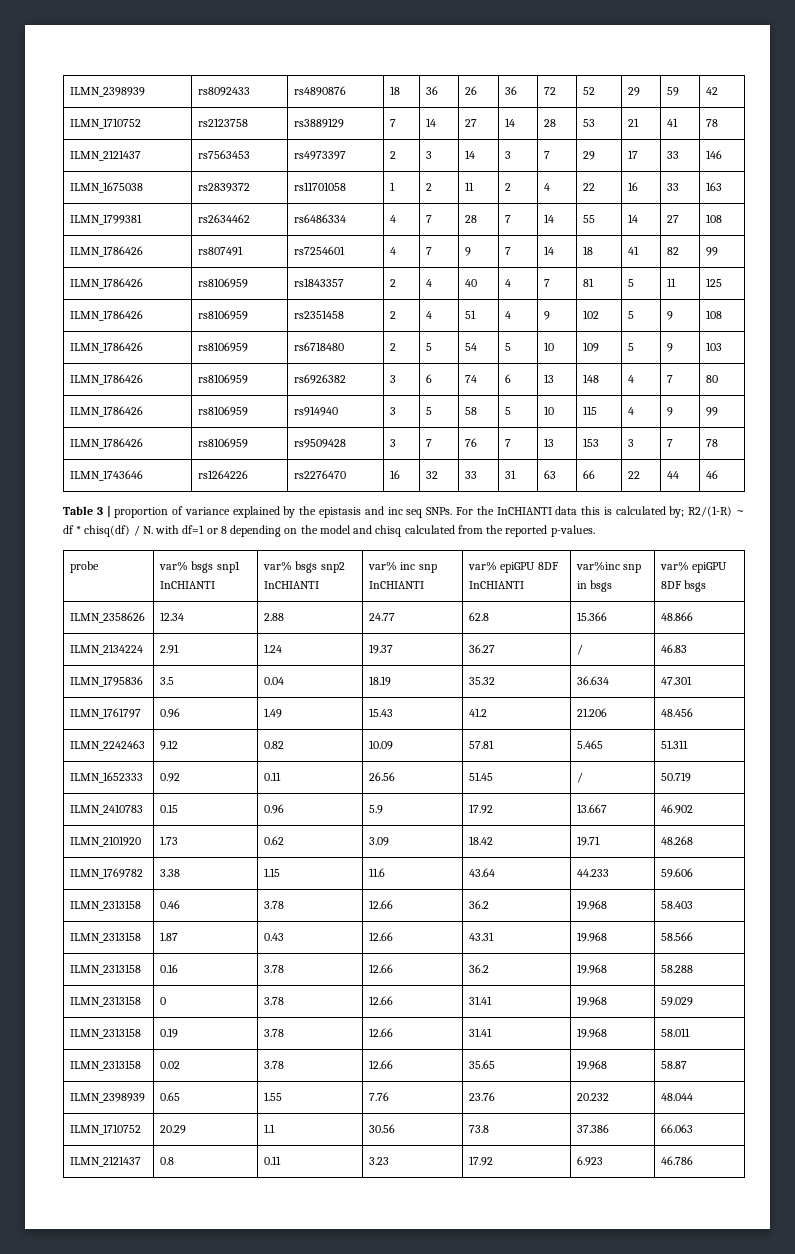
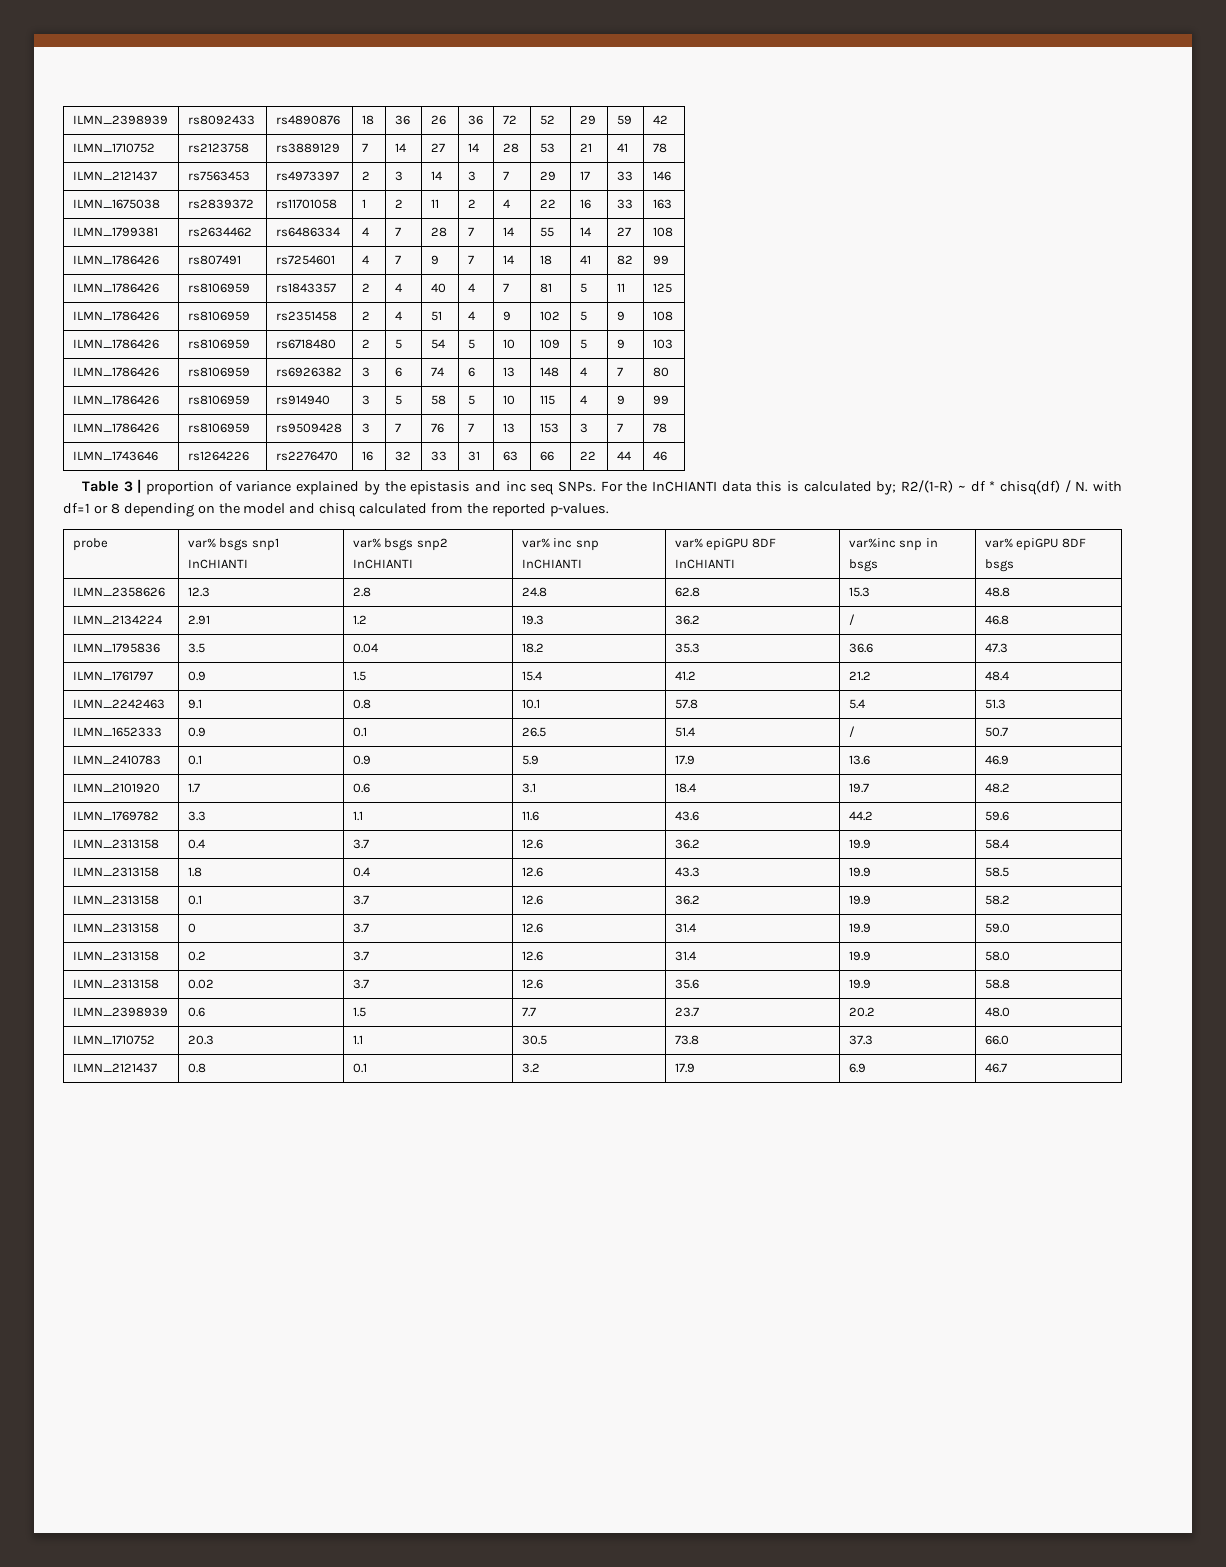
- ILMN_2358626 | 12.34 | 2.88 | 24.77 | 62.8 | 15.366 | 48.866
+ ILMN_2358626 | 12.3 | 2.8 | 24.8 | 62.8 | 15.3 | 48.8
- ILMN_2134224 | 2.91 | 1.24 | 19.37 | 36.27 | / | 46.83
+ ILMN_2134224 | 2.91 | 1.2 | 19.3 | 36.2 | / | 46.8
- ILMN_1795836 | 3.5 | 0.04 | 18.19 | 35.32 | 36.634 | 47.301
- ILMN_1761797 | 0.96 | 1.49 | 15.43 | 41.2 | 21.206 | 48.456
+ ILMN_1795836 | 3.5 | 0.04 | 18.2 | 35.3 | 36.6 | 47.3
+ ILMN_1761797 | 0.9 | 1.5 | 15.4 | 41.2 | 21.2 | 48.4
- ILMN_2242463 | 9.12 | 0.82 | 10.09 | 57.81 | 5.465 | 51.311
- ILMN_1652333 | 0.92 | 0.11 | 26.56 | 51.45 | / | 50.719
+ ILMN_2242463 | 9.1 | 0.8 | 10.1 | 57.8 | 5.4 | 51.3
+ ILMN_1652333 | 0.9 | 0.1 | 26.5 | 51.4 | / | 50.7
- ILMN_2410783 | 0.15 | 0.96 | 5.9 | 17.92 | 13.667 | 46.902
- ILMN_2101920 | 1.73 | 0.62 | 3.09 | 18.42 | 19.71 | 48.268
+ ILMN_2410783 | 0.1 | 0.9 | 5.9 | 17.9 | 13.6 | 46.9
+ ILMN_2101920 | 1.7 | 0.6 | 3.1 | 18.4 | 19.7 | 48.2
- ILMN_1769782 | 3.38 | 1.15 | 11.6 | 43.64 | 44.233 | 59.606
- ILMN_2313158 | 0.46 | 3.78 | 12.66 | 36.2 | 19.968 | 58.403
- ILMN_2313158 | 1.87 | 0.43 | 12.66 | 43.31 | 19.968 | 58.566
- ILMN_2313158 | 0.16 | 3.78 | 12.66 | 36.2 | 19.968 | 58.288
+ ILMN_1769782 | 3.3 | 1.1 | 11.6 | 43.6 | 44.2 | 59.6
+ ILMN_2313158 | 0.4 | 3.7 | 12.6 | 36.2 | 19.9 | 58.4
+ ILMN_2313158 | 1.8 | 0.4 | 12.6 | 43.3 | 19.9 | 58.5
+ ILMN_2313158 | 0.1 | 3.7 | 12.6 | 36.2 | 19.9 | 58.2
- ILMN_2313158 | 0 | 3.78 | 12.66 | 31.41 | 19.968 | 59.029
- ILMN_2313158 | 0.19 | 3.78 | 12.66 | 31.41 | 19.968 | 58.011
- ILMN_2313158 | 0.02 | 3.78 | 12.66 | 35.65 | 19.968 | 58.87
- ILMN_2398939 | 0.65 | 1.55 | 7.76 | 23.76 | 20.232 | 48.044
- ILMN_1710752 | 20.29 | 1.1 | 30.56 | 73.8 | 37.386 | 66.063
+ ILMN_2313158 | 0 | 3.7 | 12.6 | 31.4 | 19.9 | 59.0
+ ILMN_2313158 | 0.2 | 3.7 | 12.6 | 31.4 | 19.9 | 58.0
+ ILMN_2313158 | 0.02 | 3.7 | 12.6 | 35.6 | 19.9 | 58.8
+ ILMN_2398939 | 0.6 | 1.5 | 7.7 | 23.7 | 20.2 | 48.0
+ ILMN_1710752 | 20.3 | 1.1 | 30.5 | 73.8 | 37.3 | 66.0
- ILMN_2121437 | 0.8 | 0.11 | 3.23 | 17.92 | 6.923 | 46.786
+ ILMN_2121437 | 0.8 | 0.1 | 3.2 | 17.9 | 6.9 | 46.7

